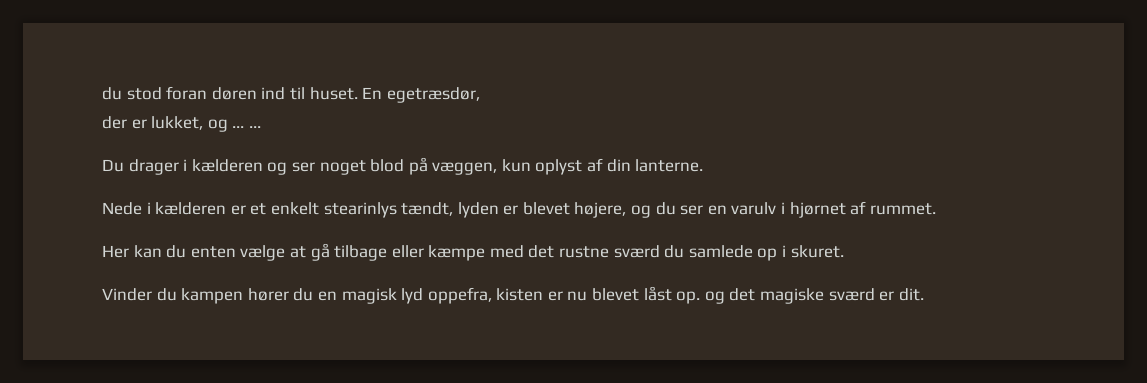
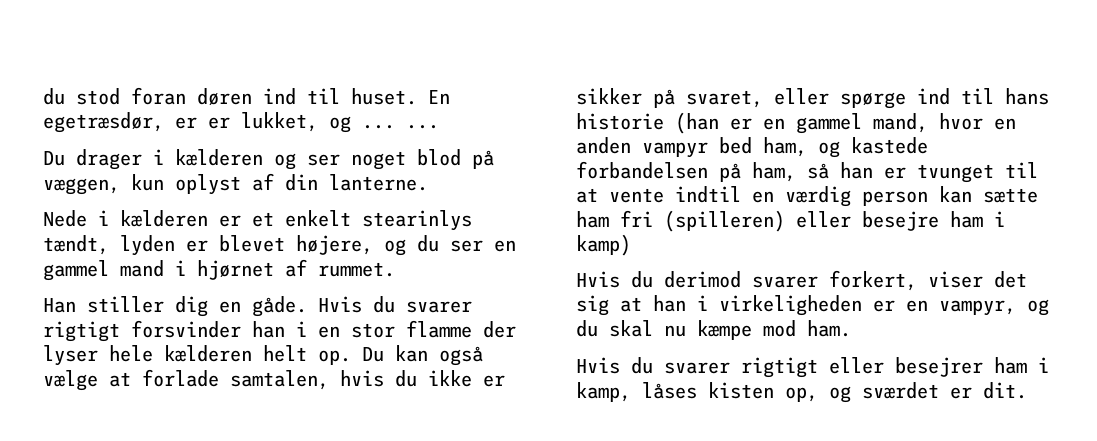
- En egetræsdør,
- der er lukket, og ... ...
+ En egetræsdør, er er lukket, og ... ...
- Nede i kælderen er et enkelt stearinlys tændt, lyden er blevet højere, og du ser en varulv i hjørnet af rummet.
+ Nede i kælderen er et enkelt stearinlys tændt, lyden er blevet højere, og du ser en gammel mand i hjørnet af rummet.
- Her kan du enten vælge at gå tilbage eller kæmpe med det rustne sværd du samlede op i skuret.
- Vinder du kampen hører du en magisk lyd oppefra, kisten er nu blevet låst op. og det magiske sværd er dit.
+ Han stiller dig en gåde. Hvis du svarer rigtigt forsvinder han i en stor flamme der lyser hele kælderen helt op. Du kan også vælge at forlade samtalen, hvis du ikke er sikker på svaret, eller spørge ind til hans historie (han er en gammel mand, hvor en anden vampyr bed ham, og kastede forbandelsen på ham, så han er tvunget til at vente indtil en værdig person kan sætte ham fri (spilleren) eller besejre ham i kamp)
+ Hvis du derimod svarer forkert, viser det sig at han i virkeligheden er en vampyr, og du skal nu kæmpe mod ham.
+ Hvis du svarer rigtigt eller besejrer ham i kamp, låses kisten op, og sværdet er dit.

